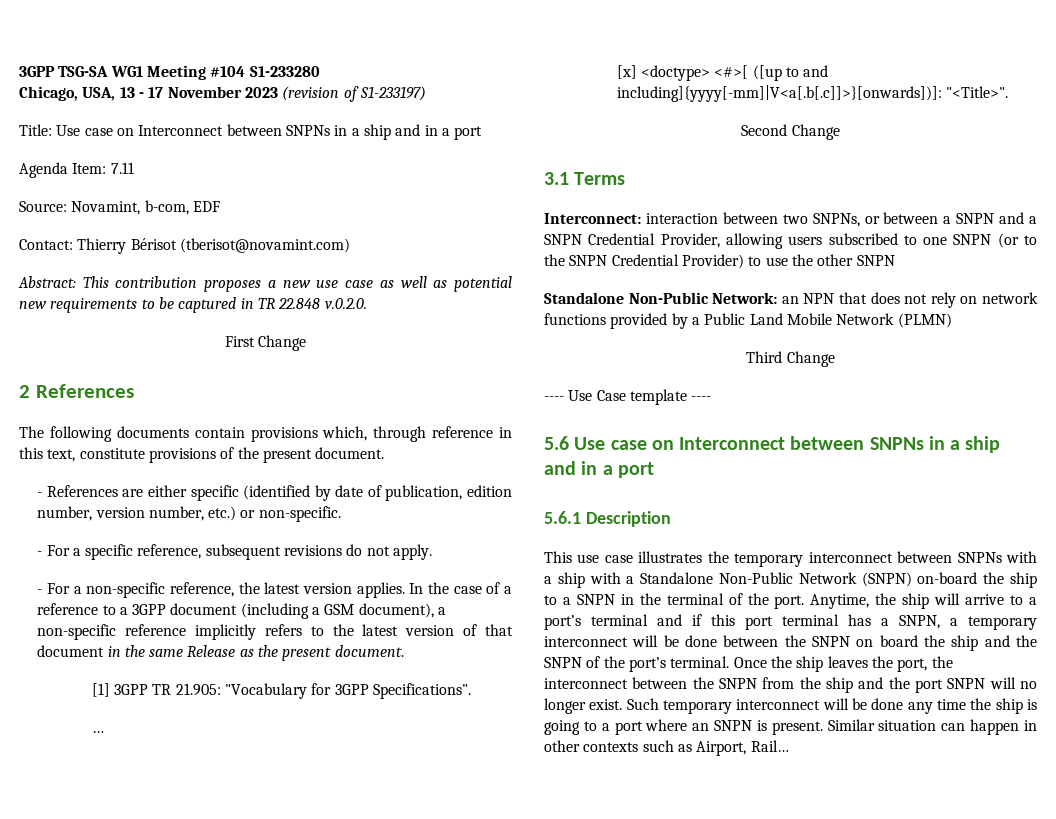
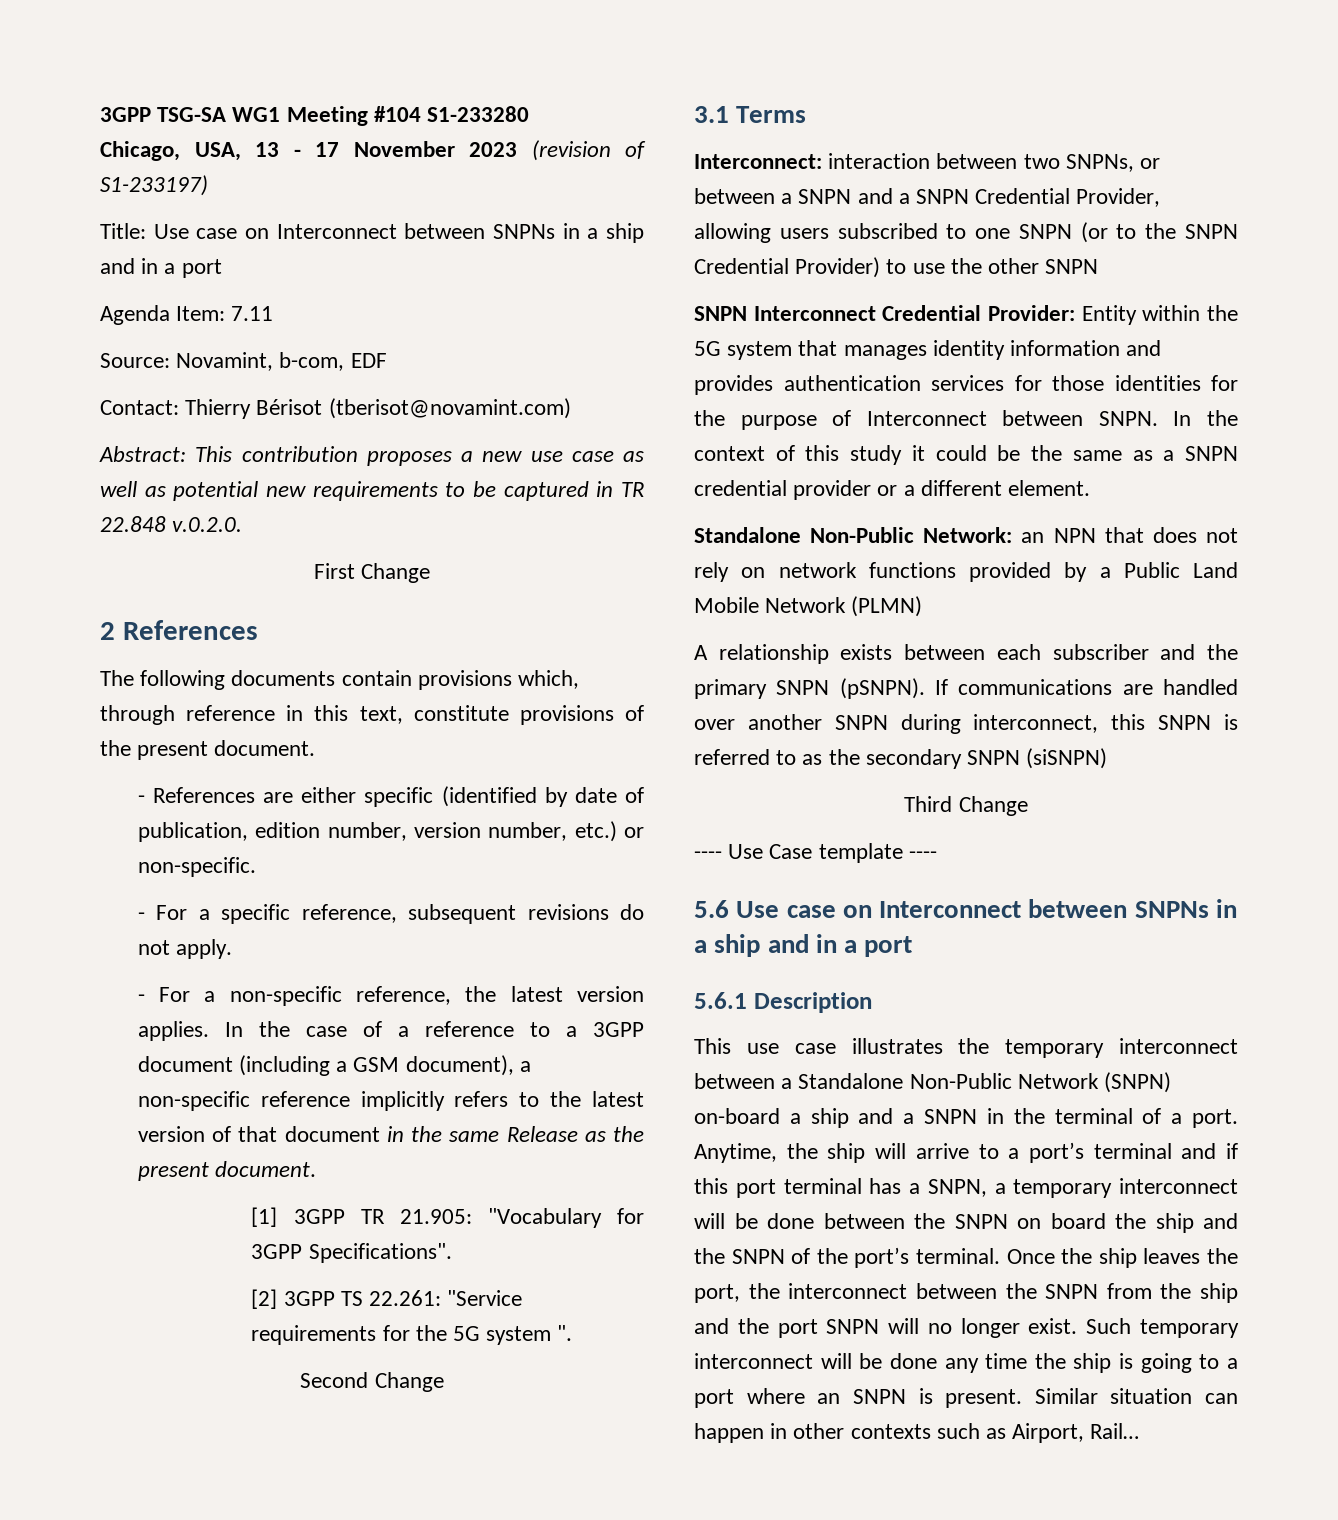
- …
- [x] <doctype> <#>[ ([up to and including]{yyyy[-mm]|V<a[.b[.c]]>}[onwards])]: "<Title>".
+ [2] 3GPP TS 22.261: "Service requirements for the 5G system ".
+ SNPN Interconnect Credential Provider: Entity within the 5G system that manages identity information and provides authentication services for those identities for the purpose of Interconnect between SNPN. In the context of this study it could be the same as a SNPN credential provider or a different element.
+ A relationship exists between each subscriber and the primary SNPN (pSNPN). If communications are handled over another SNPN during interconnect, this SNPN is referred to as the secondary SNPN (siSNPN)
- This use case illustrates the temporary interconnect between SNPNs with a ship with a Standalone Non-Public Network (SNPN) on-board the ship to a SNPN in the terminal of the port.
+ This use case illustrates the temporary interconnect between a Standalone Non-Public Network (SNPN) on-board a ship and a SNPN in the terminal of a port.

